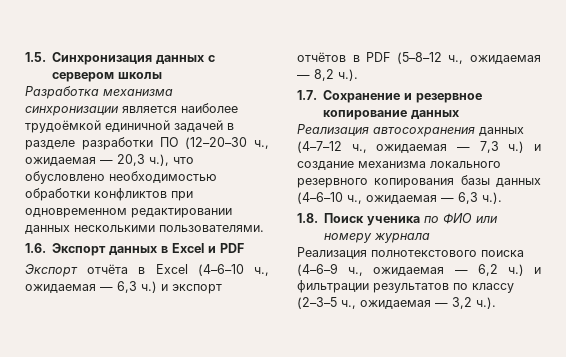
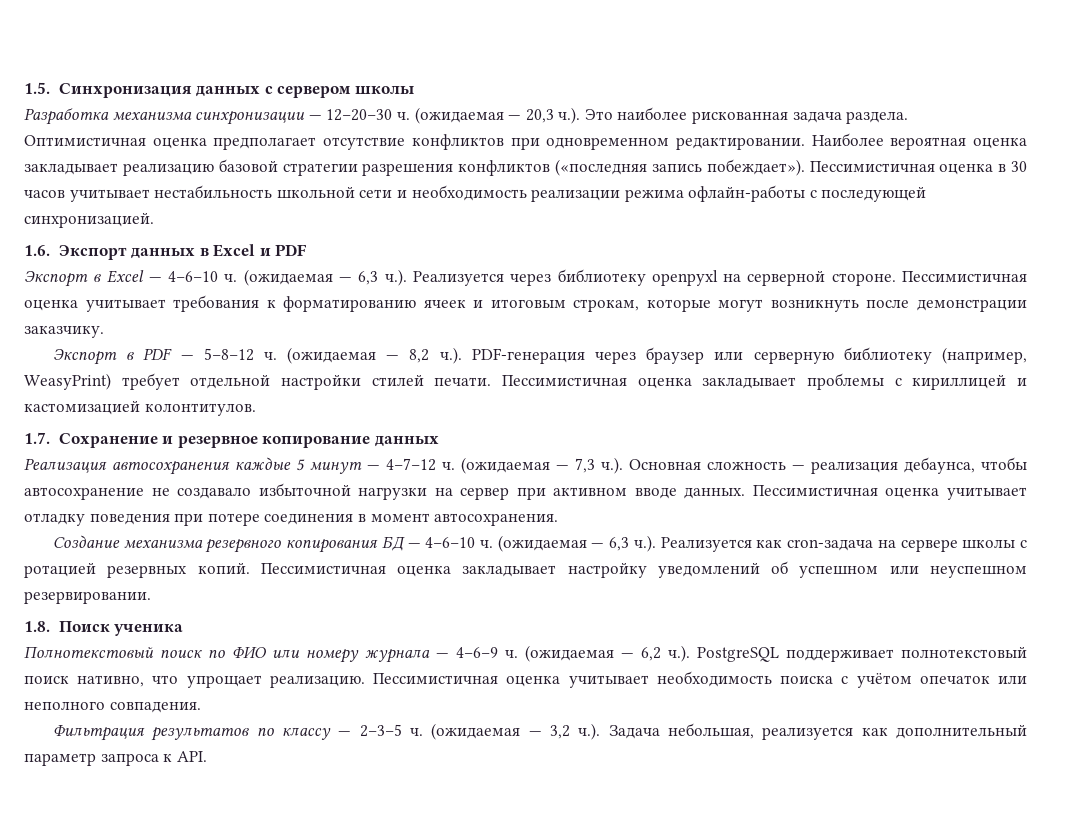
- Разработка механизма синхронизации является наиболее трудоёмкой единичной задачей в разделе разработки ПО (12–20–30 ч., ожидаемая — 20,3 ч.), что обусловлено необходимостью обработки конфликтов при одновременном редактировании данных несколькими пользователями.
+ Разработка механизма синхронизации — 12–20–30 ч. (ожидаемая — 20,3 ч.). Это наиболее рискованная задача раздела. Оптимистичная оценка предполагает отсутствие конфликтов при одновременном редактировании. Наиболее вероятная оценка закладывает реализацию базовой стратегии разрешения конфликтов («последняя запись побеждает»). Пессимистичная оценка в 30 часов учитывает нестабильность школьной сети и необходимость реализации режима офлайн-работы с последующей синхронизацией.
- Экспорт отчёта в Excel (4–6–10 ч., ожидаемая — 6,3 ч.) и экспорт отчётов в PDF (5–8–12 ч., ожидаемая — 8,2 ч.).
+ Экспорт в Excel — 4–6–10 ч. (ожидаемая — 6,3 ч.). Реализуется через библиотеку openpyxl на серверной стороне. Пессимистичная оценка учитывает требования к форматированию ячеек и итоговым строкам, которые могут возникнуть после демонстрации заказчику.
+ Экспорт в PDF — 5–8–12 ч. (ожидаемая — 8,2 ч.). PDF-генерация через браузер или серверную библиотеку (например, WeasyPrint) требует отдельной настройки стилей печати. Пессимистичная оценка закладывает проблемы с кириллицей и кастомизацией колонтитулов.
- Реализация автосохранения данных (4–7–12 ч., ожидаемая — 7,3 ч.) и создание механизма локального резервного копирования базы данных (4–6–10 ч., ожидаемая — 6,3 ч.).
+ Реализация автосохранения каждые 5 минут — 4–7–12 ч. (ожидаемая — 7,3 ч.). Основная сложность — реализация дебаунса, чтобы автосохранение не создавало избыточной нагрузки на сервер при активном вводе данных. Пессимистичная оценка учитывает отладку поведения при потере соединения в момент автосохранения.
+ Создание механизма резервного копирования БД — 4–6–10 ч. (ожидаемая — 6,3 ч.). Реализуется как cron-задача на сервере школы с ротацией резервных копий. Пессимистичная оценка закладывает настройку уведомлений об успешном или неуспешном резервировании.
- 1.8. Поиск ученика по ФИО или номеру журнала
- Реализация полнотекстового поиска (4–6–9 ч., ожидаемая — 6,2 ч.) и фильтрации результатов по классу (2–3–5 ч., ожидаемая — 3,2 ч.).
+ 1.8. Поиск ученика
+ Полнотекстовый поиск по ФИО или номеру журнала — 4–6–9 ч. (ожидаемая — 6,2 ч.). PostgreSQL поддерживает полнотекстовый поиск нативно, что упрощает реализацию. Пессимистичная оценка учитывает необходимость поиска с учётом опечаток или неполного совпадения.
+ Фильтрация результатов по классу — 2–3–5 ч. (ожидаемая — 3,2 ч.). Задача небольшая, реализуется как дополнительный параметр запроса к API.

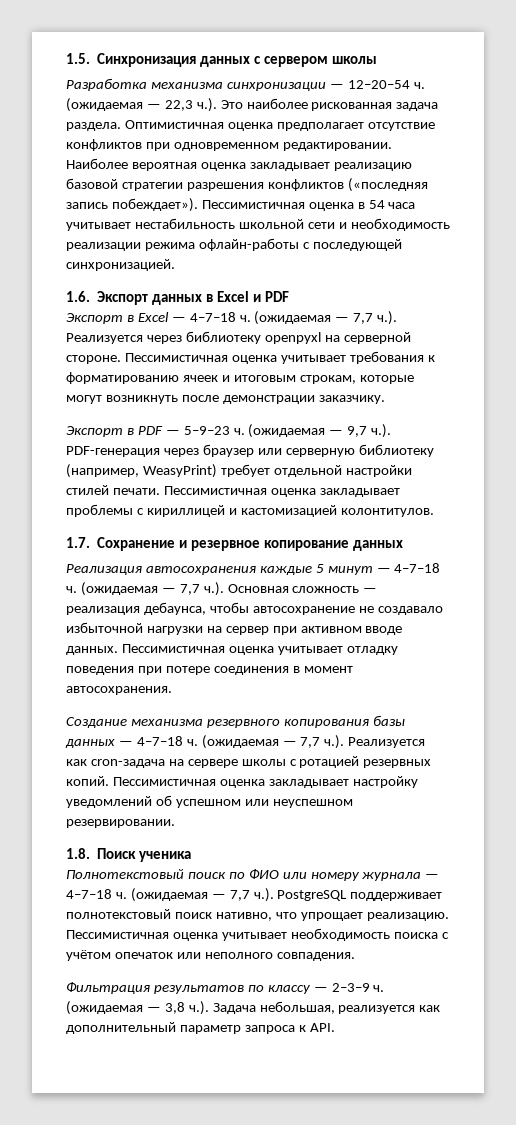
- Разработка механизма синхронизации — 12–20–30 ч. (ожидаемая — 20,3 ч.). Это наиболее рискованная задача раздела.
+ Разработка механизма синхронизации — 12–20–54 ч. (ожидаемая — 22,3 ч.). Это наиболее рискованная задача раздела.
- Пессимистичная оценка в 30 часов учитывает нестабильность школьной сети и необходимость реализации режима офлайн-работы с последующей синхронизацией.
+ Пессимистичная оценка в 54 часа учитывает нестабильность школьной сети и необходимость реализации режима офлайн-работы с последующей синхронизацией.
- Экспорт в Excel — 4–6–10 ч. (ожидаемая — 6,3 ч.). Реализуется через библиотеку openpyxl на серверной стороне.
+ Экспорт в Excel — 4–7–18 ч. (ожидаемая — 7,7 ч.). Реализуется через библиотеку openpyxl на серверной стороне.
- Экспорт в PDF — 5–8–12 ч. (ожидаемая — 8,2 ч.). PDF-генерация через браузер или серверную библиотеку (например, WeasyPrint) требует отдельной настройки стилей печати.
+ Экспорт в PDF — 5–9–23 ч. (ожидаемая — 9,7 ч.). PDF-генерация через браузер или серверную библиотеку (например, WeasyPrint) требует отдельной настройки стилей печати.
- Реализация автосохранения каждые 5 минут — 4–7–12 ч. (ожидаемая — 7,3 ч.). Основная сложность — реализация дебаунса, чтобы автосохранение не создавало избыточной нагрузки на сервер при активном вводе данных.
+ Реализация автосохранения каждые 5 минут — 4–7–18 ч. (ожидаемая — 7,7 ч.). Основная сложность — реализация дебаунса, чтобы автосохранение не создавало избыточной нагрузки на сервер при активном вводе данных.
- Создание механизма резервного копирования БД — 4–6–10 ч. (ожидаемая — 6,3 ч.). Реализуется как cron-задача на сервере школы с ротацией резервных копий.
+ Создание механизма резервного копирования базы данных — 4–7–18 ч. (ожидаемая — 7,7 ч.). Реализуется как cron-задача на сервере школы с ротацией резервных копий.
- Полнотекстовый поиск по ФИО или номеру журнала — 4–6–9 ч. (ожидаемая — 6,2 ч.). PostgreSQL поддерживает полнотекстовый поиск нативно, что упрощает реализацию.
+ Полнотекстовый поиск по ФИО или номеру журнала — 4–7–18 ч. (ожидаемая — 7,7 ч.). PostgreSQL поддерживает полнотекстовый поиск нативно, что упрощает реализацию.
- Фильтрация результатов по классу — 2–3–5 ч. (ожидаемая — 3,2 ч.). Задача небольшая, реализуется как дополнительный параметр запроса к API.
+ Фильтрация результатов по классу — 2–3–9 ч. (ожидаемая — 3,8 ч.). Задача небольшая, реализуется как дополнительный параметр запроса к API.

